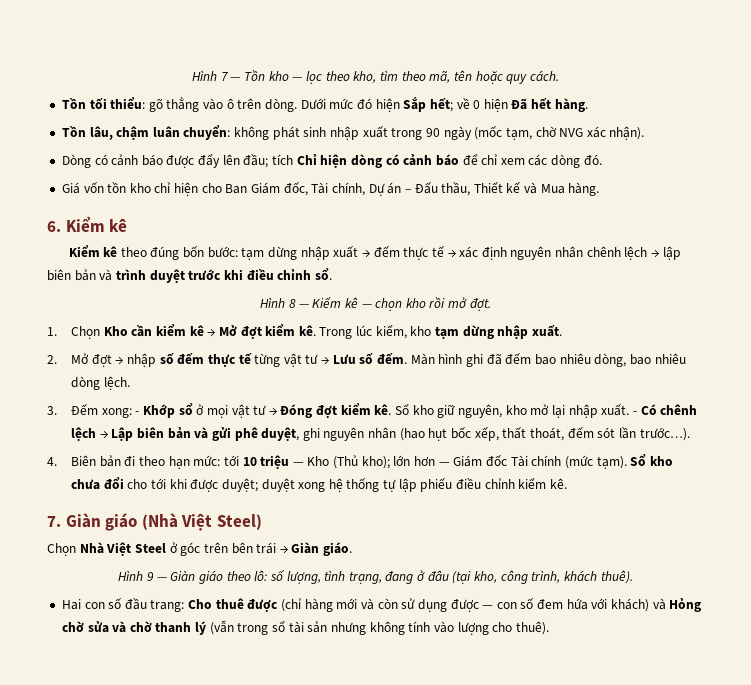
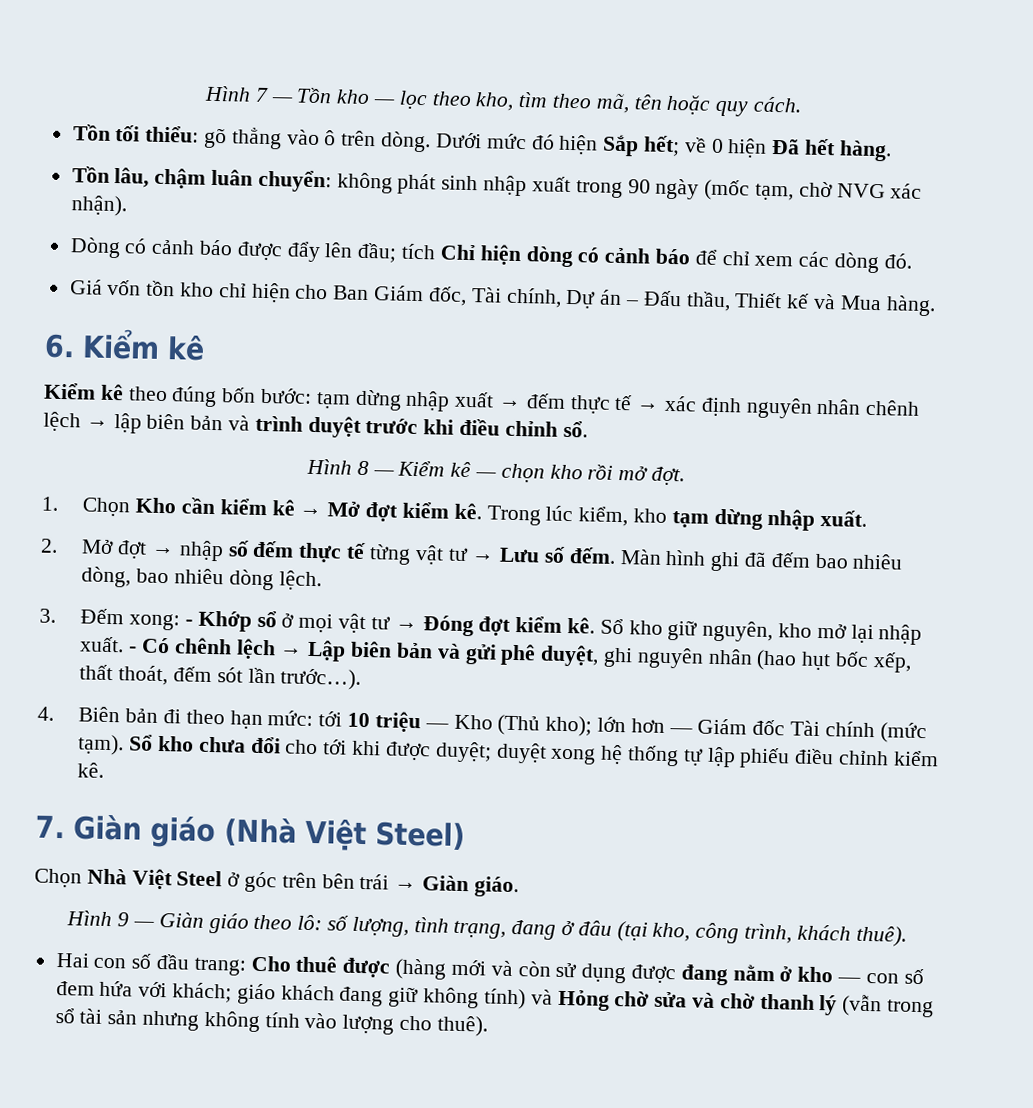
- Hai con số đầu trang: Cho thuê được (chỉ hàng mới và còn sử dụng được — con số đem hứa với khách) và Hỏng chờ sửa và chờ thanh lý (vẫn trong sổ tài sản nhưng không tính vào lượng cho thuê).
+ Hai con số đầu trang: Cho thuê được (hàng mới và còn sử dụng được đang nằm ở kho — con số đem hứa với khách; giáo khách đang giữ không tính) và Hỏng chờ sửa và chờ thanh lý (vẫn trong sổ tài sản nhưng không tính vào lượng cho thuê).

